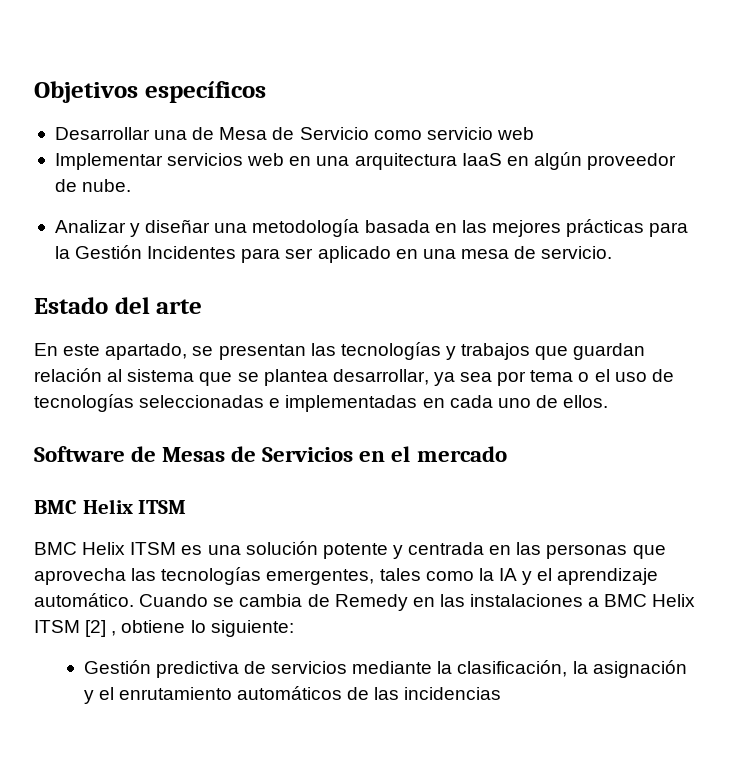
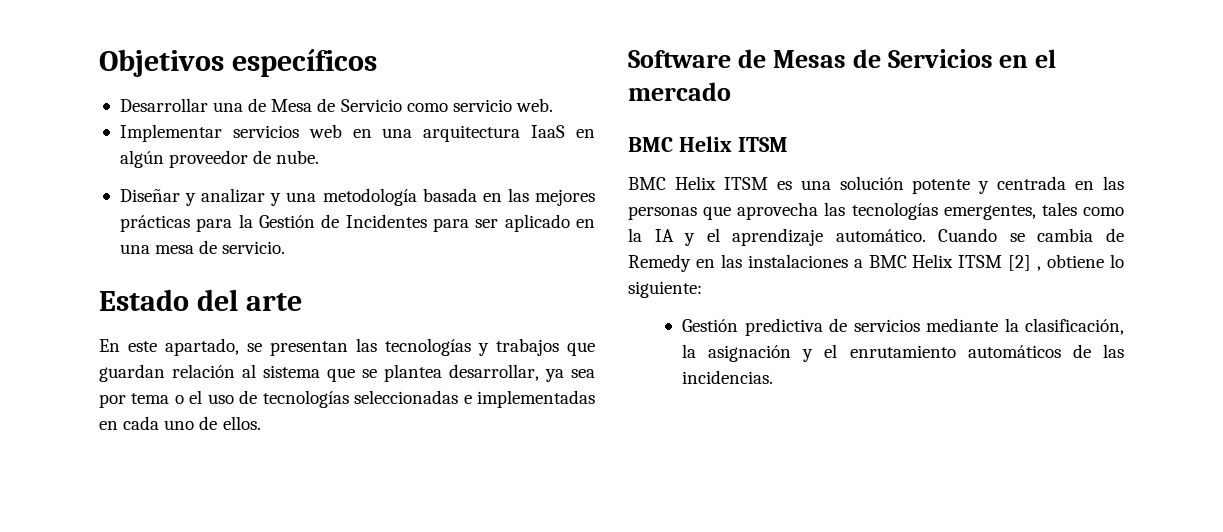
- Desarrollar una de Mesa de Servicio como servicio web
+ Desarrollar una de Mesa de Servicio como servicio web.
- Analizar y diseñar una metodología basada en las mejores prácticas para la Gestión Incidentes para ser aplicado en una mesa de servicio.
+ Diseñar y analizar y una metodología basada en las mejores prácticas para la Gestión de Incidentes para ser aplicado en una mesa de servicio.
- Gestión predictiva de servicios mediante la clasificación, la asignación y el enrutamiento automáticos de las incidencias
+ Gestión predictiva de servicios mediante la clasificación, la asignación y el enrutamiento automáticos de las incidencias.

